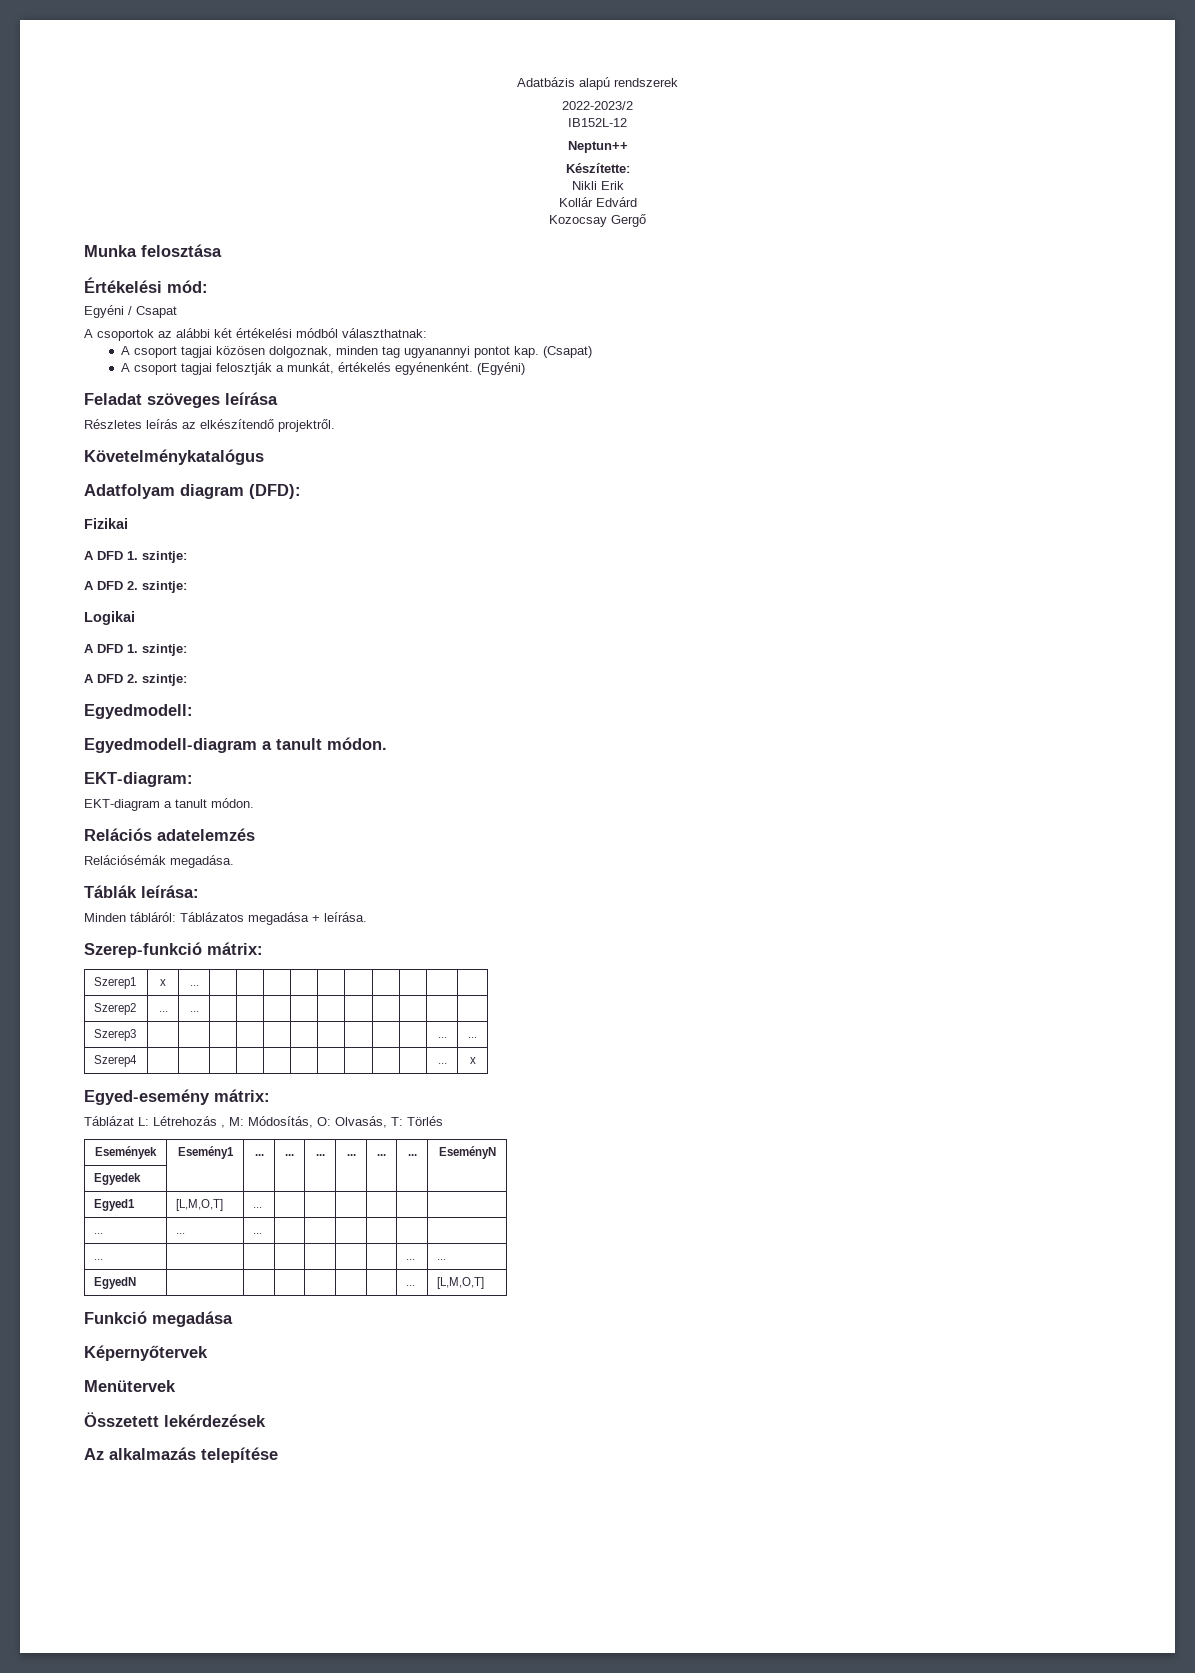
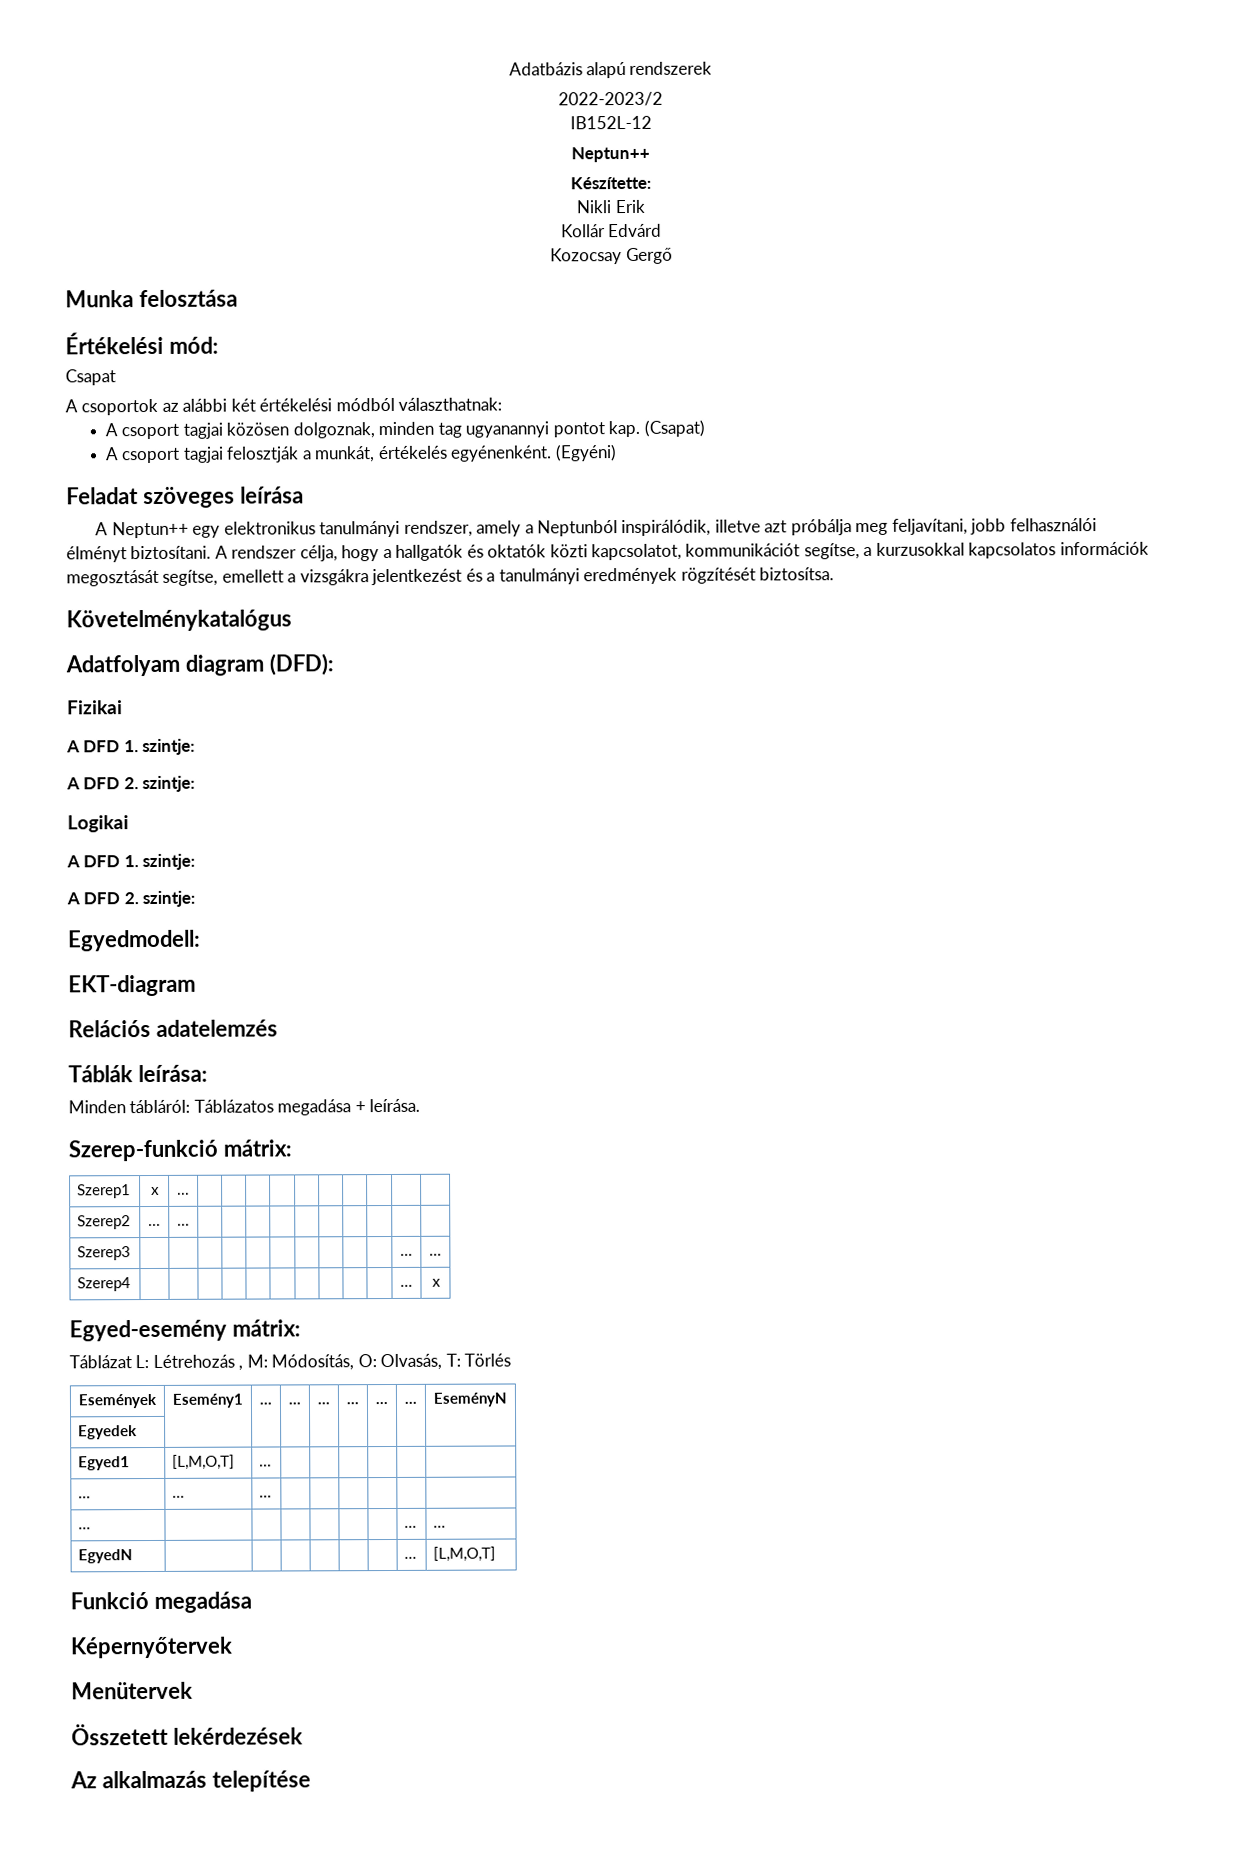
- Egyéni / Csapat
+ Csapat
- Részletes leírás az elkészítendő projektről.
+ A Neptun++ egy elektronikus tanulmányi rendszer, amely a Neptunból inspirálódik, illetve azt próbálja meg feljavítani, jobb felhasználói élményt biztosítani. A rendszer célja, hogy a hallgatók és oktatók közti kapcsolatot, kommunikációt segítse, a kurzusokkal kapcsolatos információk megosztását segítse, emellett a vizsgákra jelentkezést és a tanulmányi eredmények rögzítését biztosítsa.
- Egyedmodell-diagram a tanult módon.
- EKT-diagram:
- EKT-diagram a tanult módon.
+ EKT-diagram
- Relációsémák megadása.

